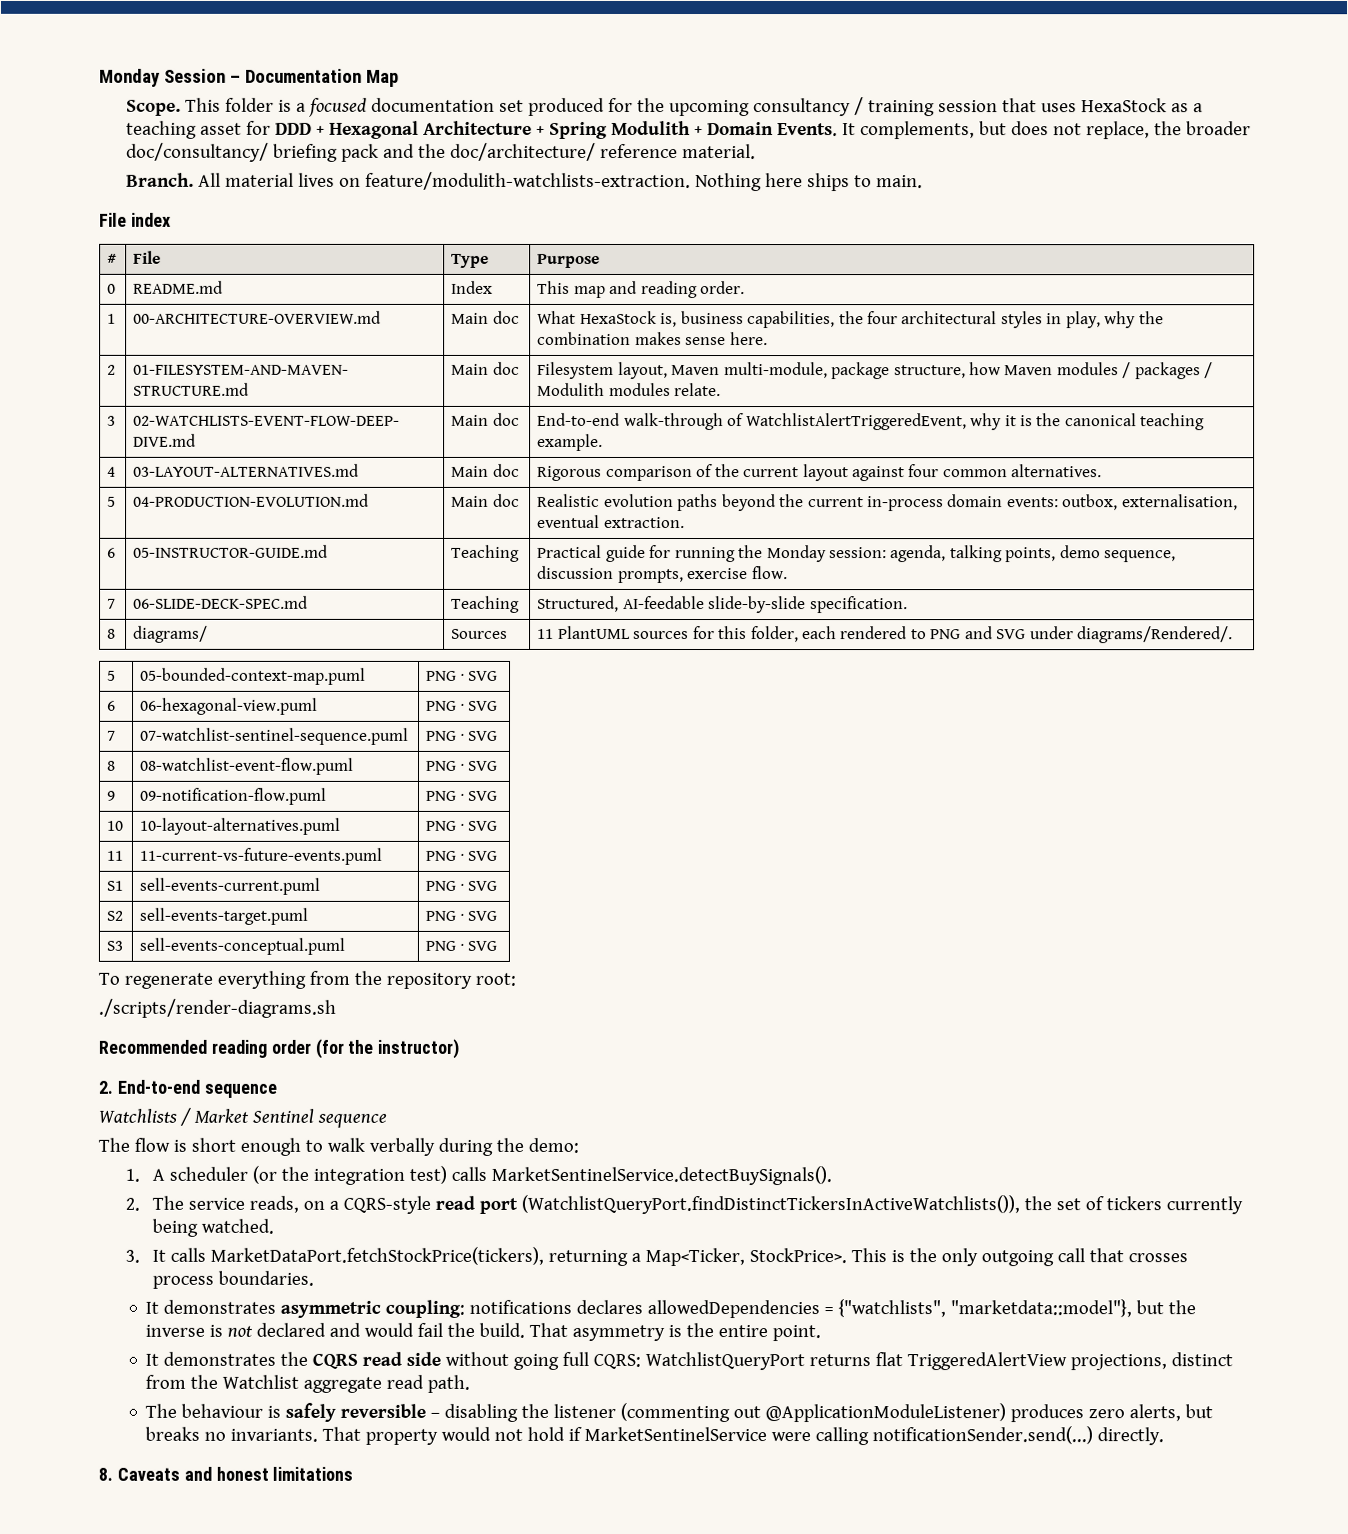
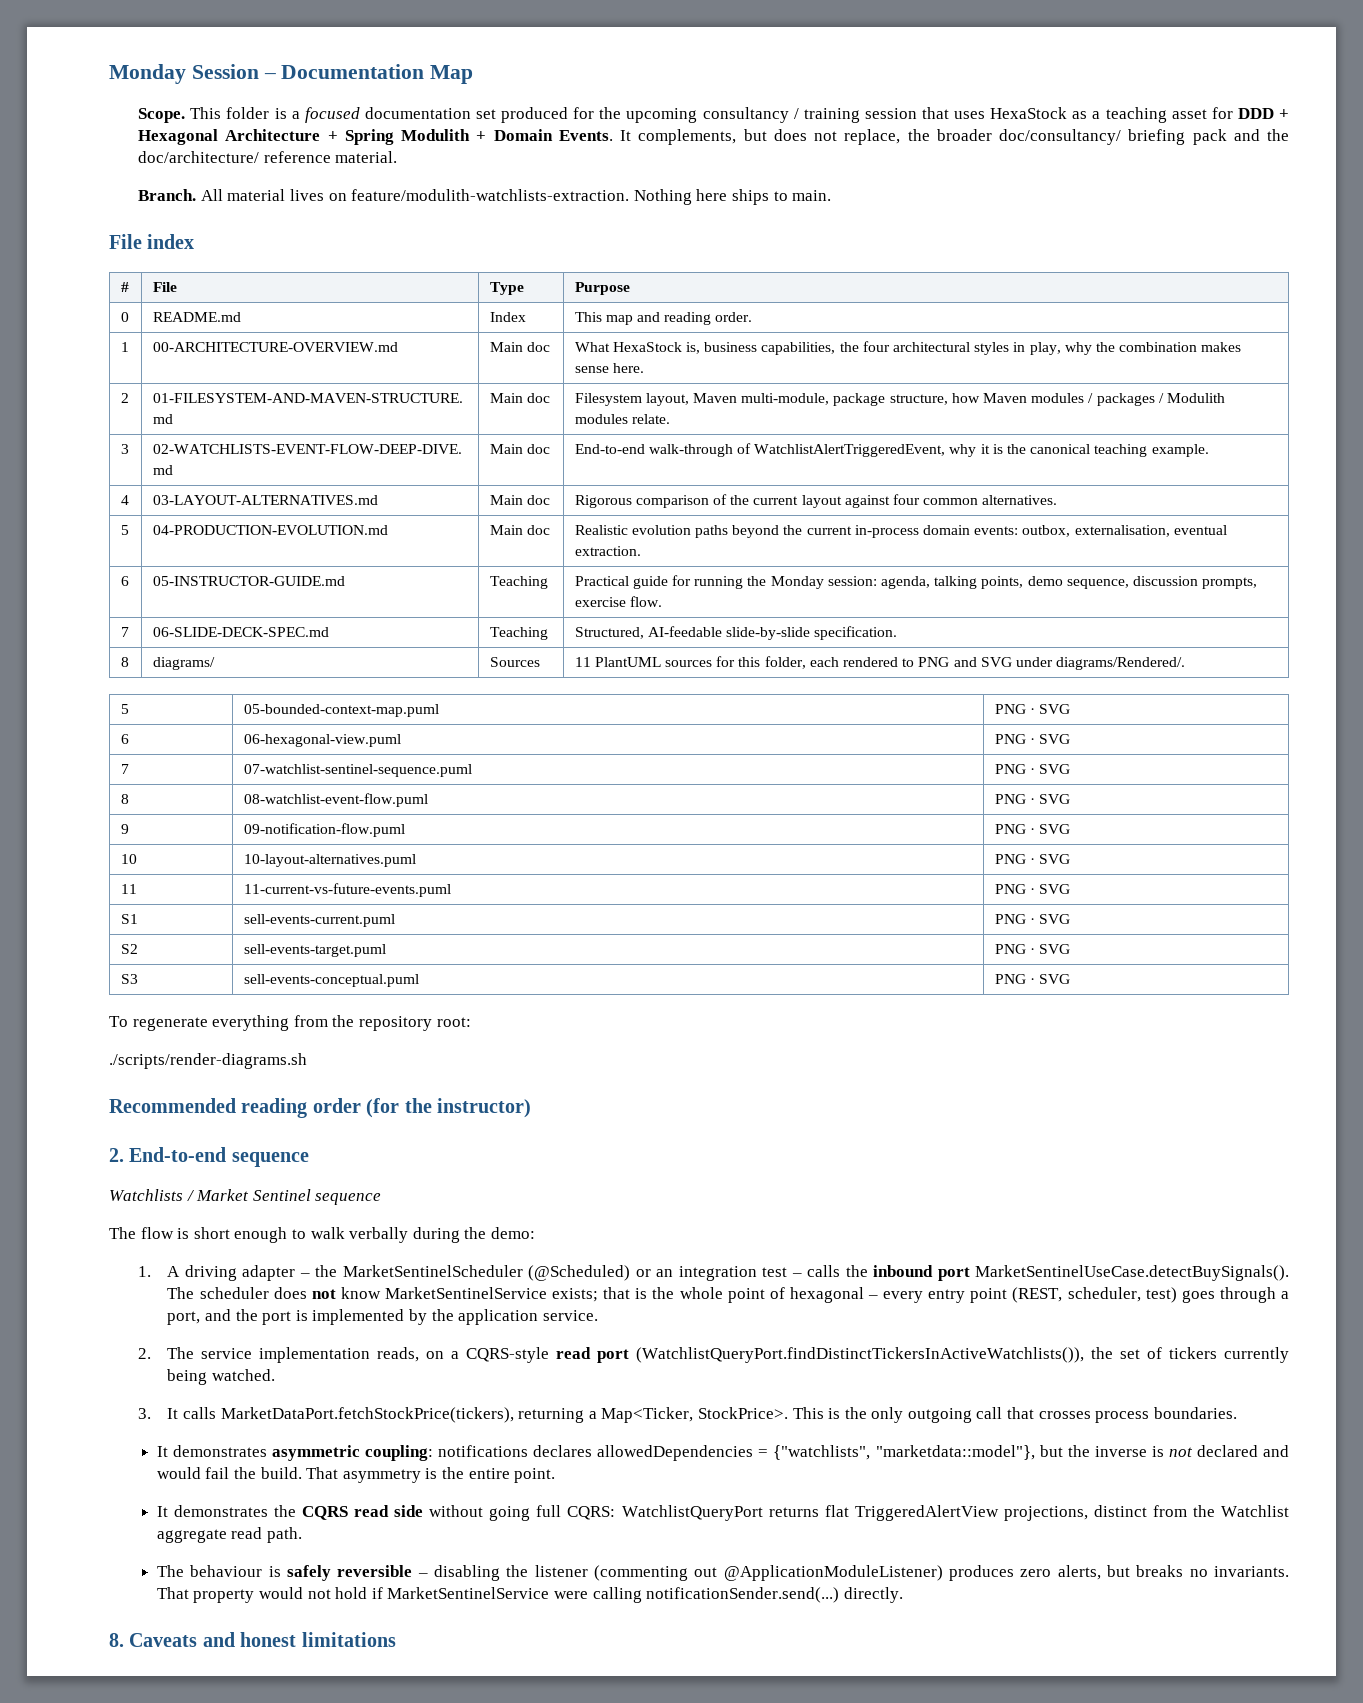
- 1. A scheduler (or the integration test) calls MarketSentinelService.detectBuySignals().
+ 1. A driving adapter – the MarketSentinelScheduler (@Scheduled) or an integration test – calls the inbound port MarketSentinelUseCase.detectBuySignals(). The scheduler does not know MarketSentinelService exists; that is the whole point of hexagonal – every entry point (REST, scheduler, test) goes through a port, and the port is implemented by the application service.
- 2. The service reads, on a CQRS-style read port (WatchlistQueryPort.findDistinctTickersInActiveWatchlists()), the set of tickers currently being watched.
+ 2. The service implementation reads, on a CQRS-style read port (WatchlistQueryPort.findDistinctTickersInActiveWatchlists()), the set of tickers currently being watched.

